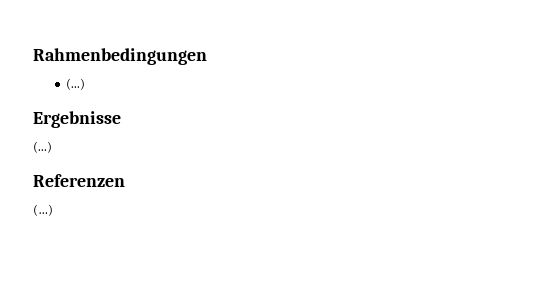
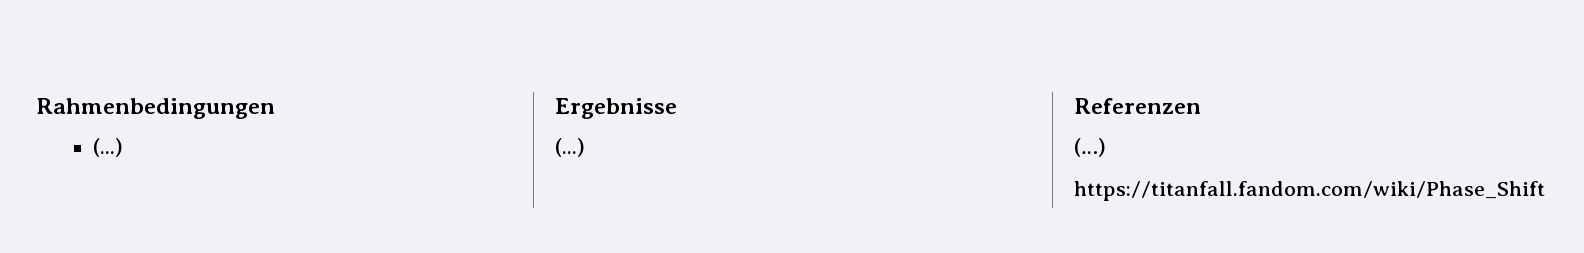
+ https://titanfall.fandom.com/wiki/Phase_Shift

